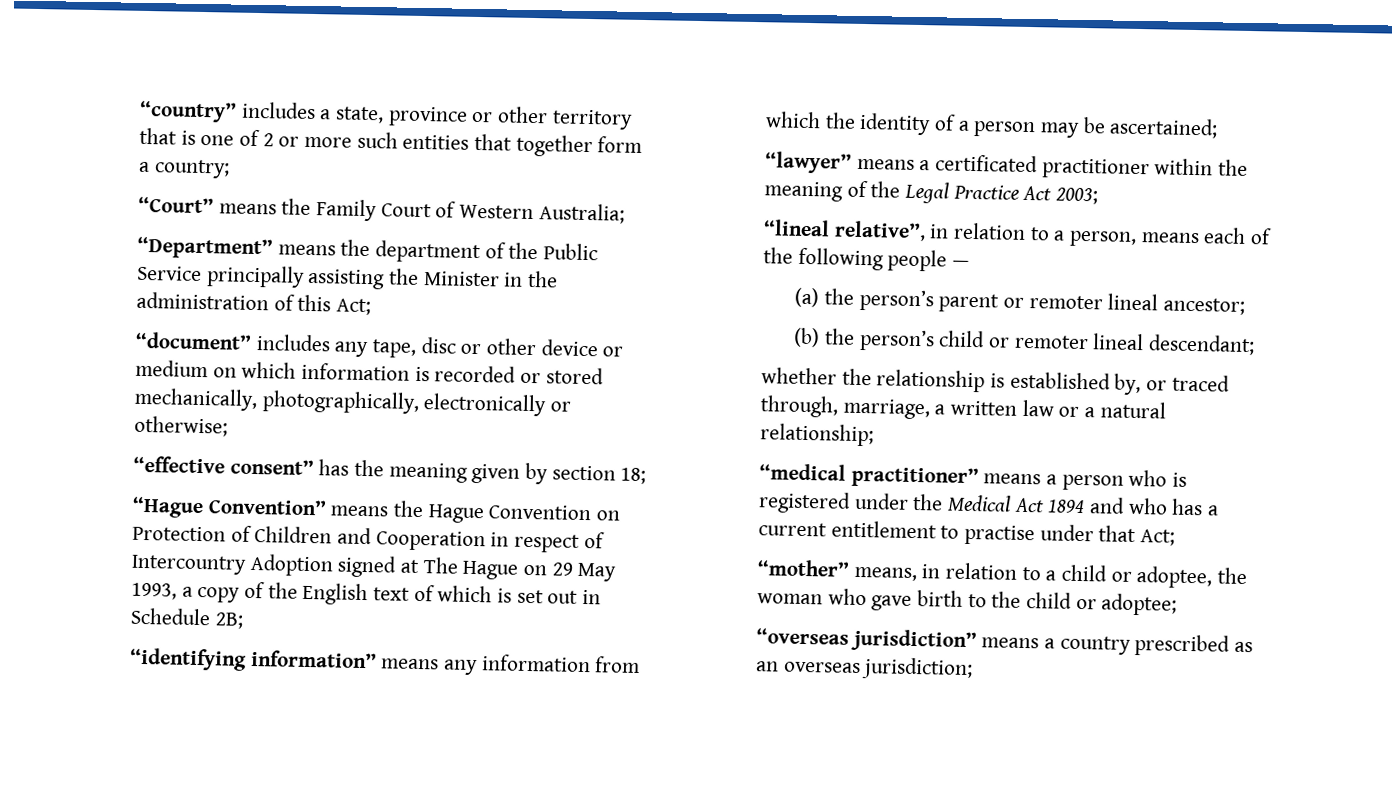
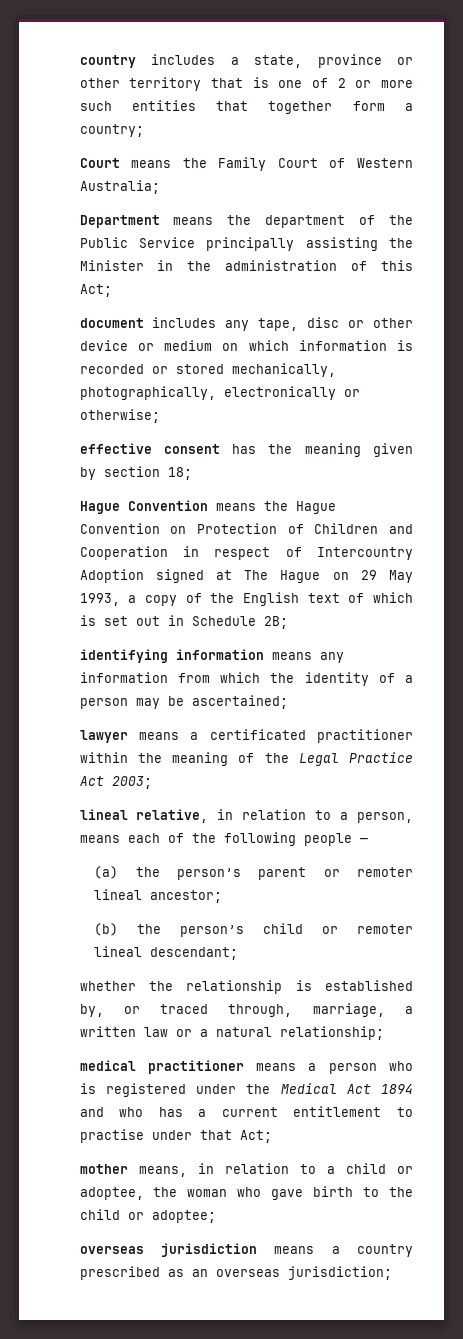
- “country” includes a state, province or other territory that is one of 2 or more such entities that together form a country;
+ country includes a state, province or other territory that is one of 2 or more such entities that together form a country;
- “Court” means the Family Court of Western Australia;
+ Court means the Family Court of Western Australia;
- “Department” means the department of the Public Service principally assisting the Minister in the administration of this Act;
+ Department means the department of the Public Service principally assisting the Minister in the administration of this Act;
- “document” includes any tape, disc or other device or medium on which information is recorded or stored mechanically, photographically, electronically or otherwise;
+ document includes any tape, disc or other device or medium on which information is recorded or stored mechanically, photographically, electronically or otherwise;
- “effective consent” has the meaning given by section 18;
+ effective consent has the meaning given by section 18;
- “Hague Convention” means the Hague Convention on Protection of Children and Cooperation in respect of Intercountry Adoption signed at The Hague on 29 May 1993, a copy of the English text of which is set out in Schedule 2B;
+ Hague Convention means the Hague Convention on Protection of Children and Cooperation in respect of Intercountry Adoption signed at The Hague on 29 May 1993, a copy of the English text of which is set out in Schedule 2B;
- “identifying information” means any information from which the identity of a person may be ascertained;
+ identifying information means any information from which the identity of a person may be ascertained;
- “lawyer” means a certificated practitioner within the meaning of the Legal Practice Act 2003;
+ lawyer means a certificated practitioner within the meaning of the Legal Practice Act 2003;
- “lineal relative”, in relation to a person, means each of the following people —
+ lineal relative, in relation to a person, means each of the following people —
- “medical practitioner” means a person who is registered under the Medical Act 1894 and who has a current entitlement to practise under that Act;
+ medical practitioner means a person who is registered under the Medical Act 1894 and who has a current entitlement to practise under that Act;
- “mother” means, in relation to a child or adoptee, the woman who gave birth to the child or adoptee;
+ mother means, in relation to a child or adoptee, the woman who gave birth to the child or adoptee;
- “overseas jurisdiction” means a country prescribed as an overseas jurisdiction;
+ overseas jurisdiction means a country prescribed as an overseas jurisdiction;

